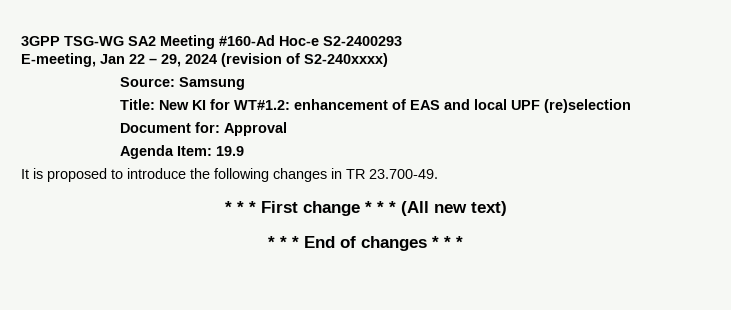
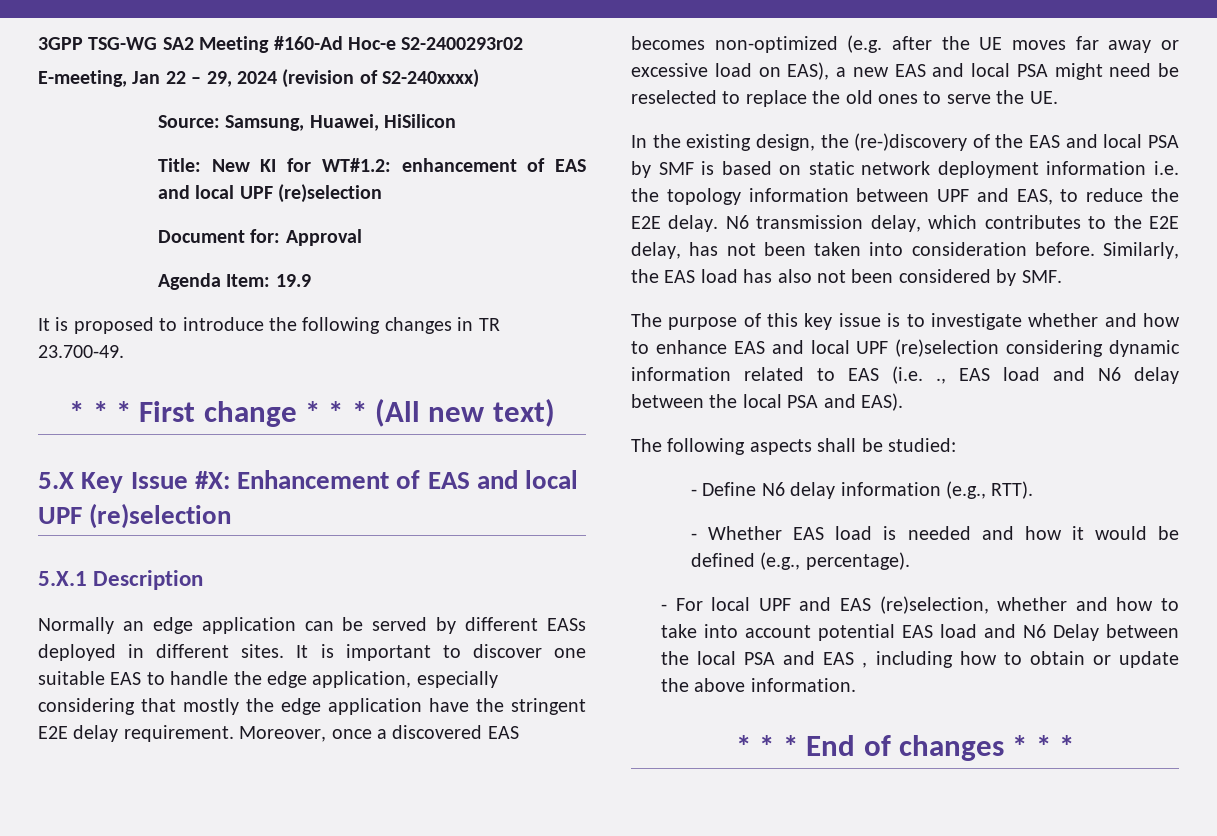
- 3GPP TSG-WG SA2 Meeting #160-Ad Hoc-e S2-2400293
+ 3GPP TSG-WG SA2 Meeting #160-Ad Hoc-e S2-2400293r02
- Source: Samsung
+ Source: Samsung, Huawei, HiSilicon
+ 5.X Key Issue #X: Enhancement of EAS and local UPF (re)selection
+ 5.X.1 Description
+ Normally an edge application can be served by different EASs deployed in different sites. It is important to discover one suitable EAS to handle the edge application, especially considering that mostly the edge application have the stringent E2E delay requirement. Moreover, once a discovered EAS becomes non-optimized (e.g. after the UE moves far away or excessive load on EAS), a new EAS and local PSA might need be reselected to replace the old ones to serve the UE.
+ In the existing design, the (re-)discovery of the EAS and local PSA by SMF is based on static network deployment information i.e. the topology information between UPF and EAS, to reduce the E2E delay. N6 transmission delay, which contributes to the E2E delay, has not been taken into consideration before. Similarly, the EAS load has also not been considered by SMF.
+ The purpose of this key issue is to investigate whether and how to enhance EAS and local UPF (re)selection considering dynamic information related to EAS (i.e. ., EAS load and N6 delay between the local PSA and EAS).
+ The following aspects shall be studied:
+ - Define N6 delay information (e.g., RTT).
+ - Whether EAS load is needed and how it would be defined (e.g., percentage).
+ - For local UPF and EAS (re)selection, whether and how to take into account potential EAS load and N6 Delay between the local PSA and EAS , including how to obtain or update the above information.

